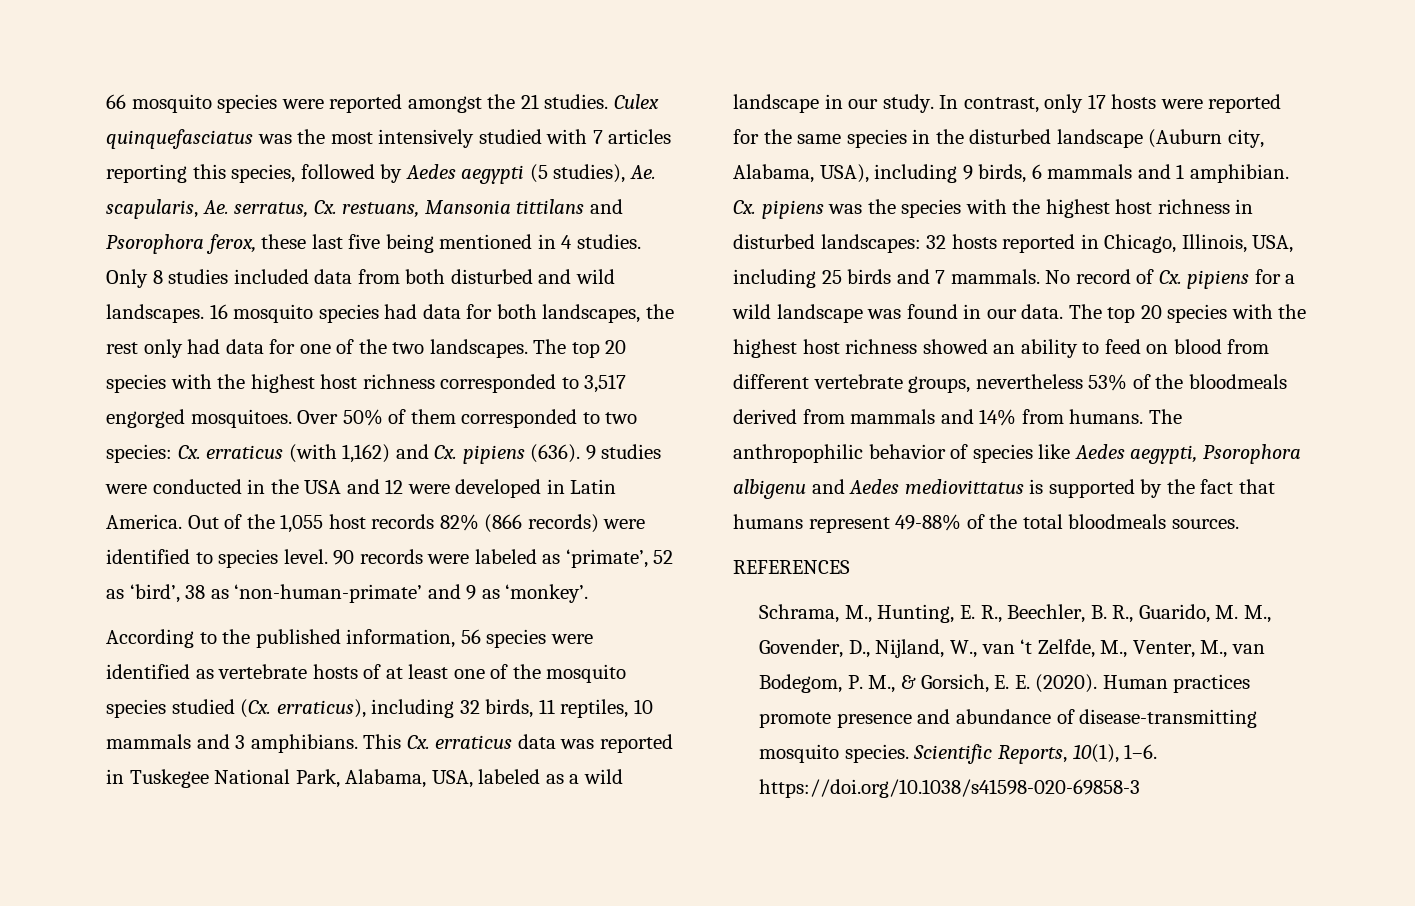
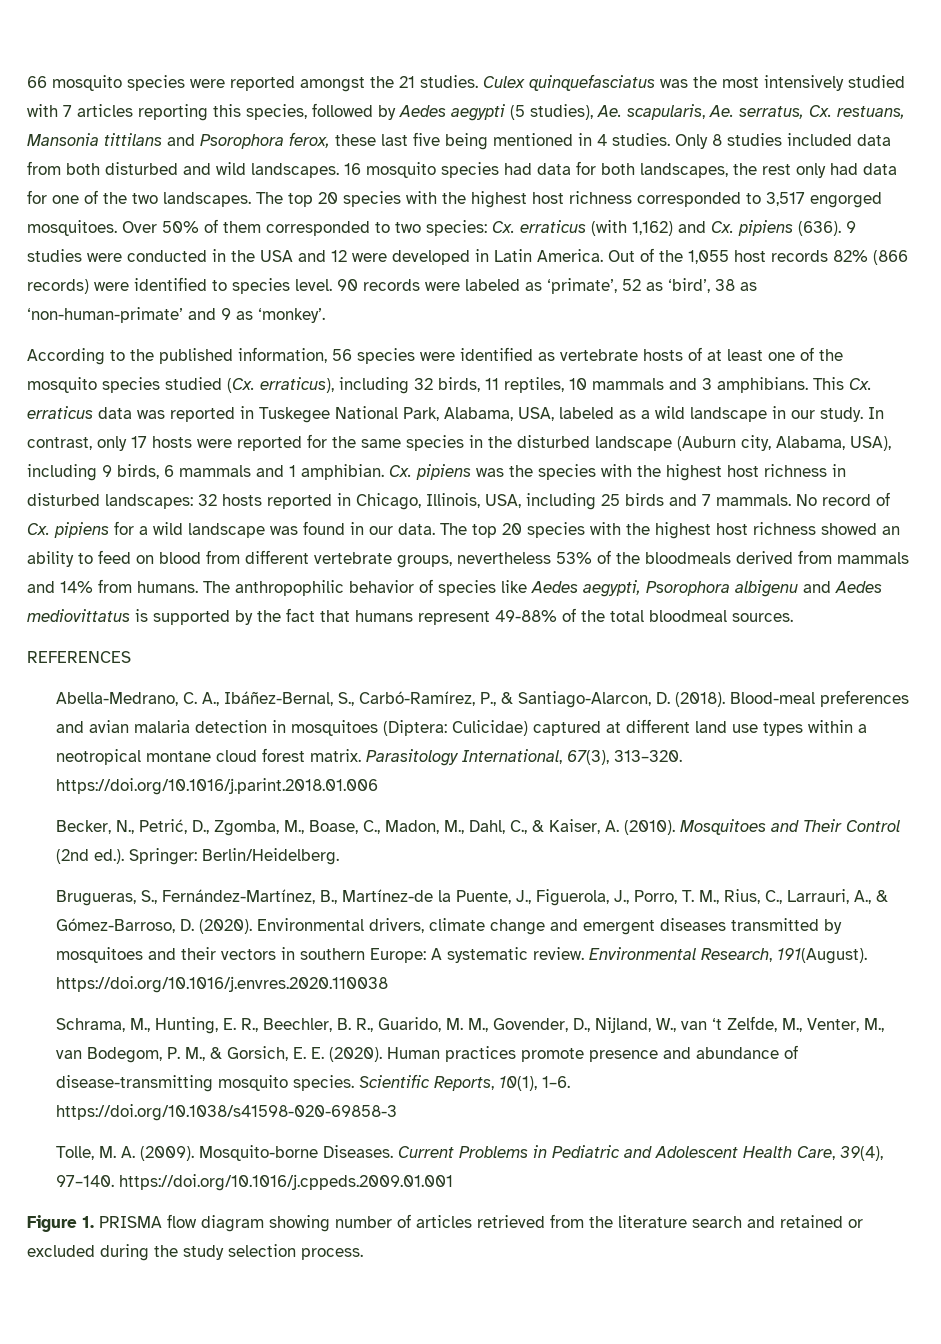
- The anthropophilic behavior of species like Aedes aegypti, Psorophora albigenu and Aedes mediovittatus is supported by the fact that humans represent 49-88% of the total bloodmeals sources.
+ The anthropophilic behavior of species like Aedes aegypti, Psorophora albigenu and Aedes mediovittatus is supported by the fact that humans represent 49-88% of the total bloodmeal sources.
+ Abella-Medrano, C. A., Ibáñez-Bernal, S., Carbó-Ramírez, P., & Santiago-Alarcon, D. (2018). Blood-meal preferences and avian malaria detection in mosquitoes (Diptera: Culicidae) captured at different land use types within a neotropical montane cloud forest matrix. Parasitology International, 67(3), 313–320. https://doi.org/10.1016/j.parint.2018.01.006
+ Becker, N., Petrić, D., Zgomba, M., Boase, C., Madon, M., Dahl, C., & Kaiser, A. (2010). Mosquitoes and Their Control (2nd ed.). Springer: Berlin/Heidelberg.
+ Brugueras, S., Fernández-Martínez, B., Martínez-de la Puente, J., Figuerola, J., Porro, T. M., Rius, C., Larrauri, A., & Gómez-Barroso, D. (2020). Environmental drivers, climate change and emergent diseases transmitted by mosquitoes and their vectors in southern Europe: A systematic review. Environmental Research, 191(August). https://doi.org/10.1016/j.envres.2020.110038
+ Tolle, M. A. (2009). Mosquito-borne Diseases. Current Problems in Pediatric and Adolescent Health Care, 39(4), 97–140. https://doi.org/10.1016/j.cppeds.2009.01.001
+ Figure 1. PRISMA flow diagram showing number of articles retrieved from the literature search and retained or excluded during the study selection process.

